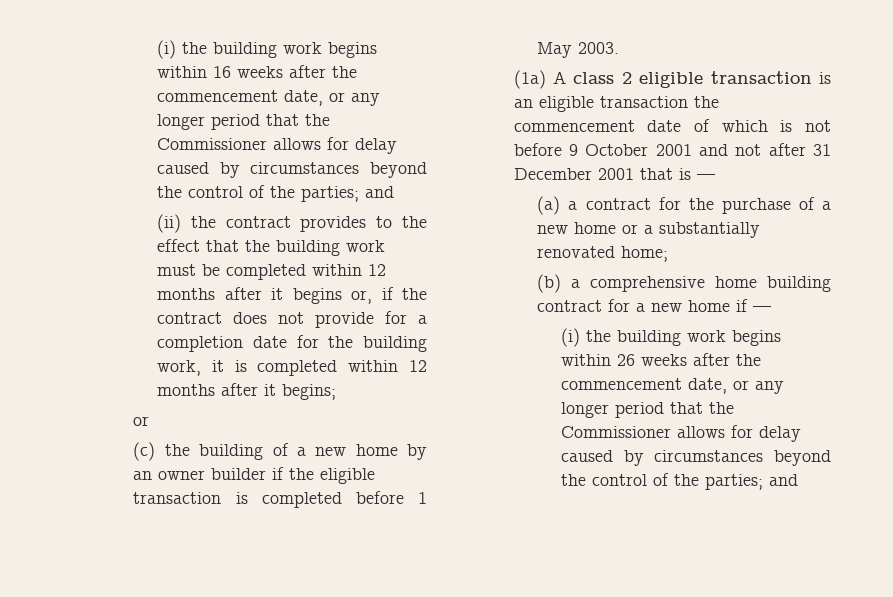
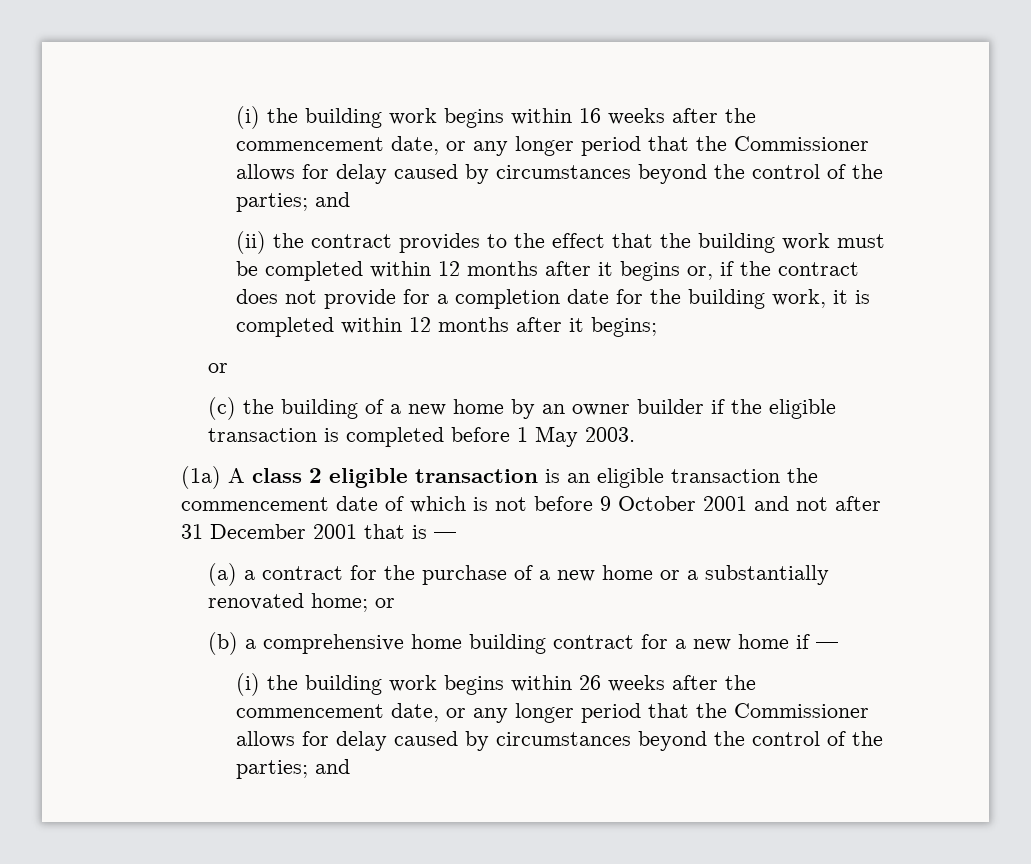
- (a) a contract for the purchase of a new home or a substantially renovated home;
+ (a) a contract for the purchase of a new home or a substantially renovated home; or

